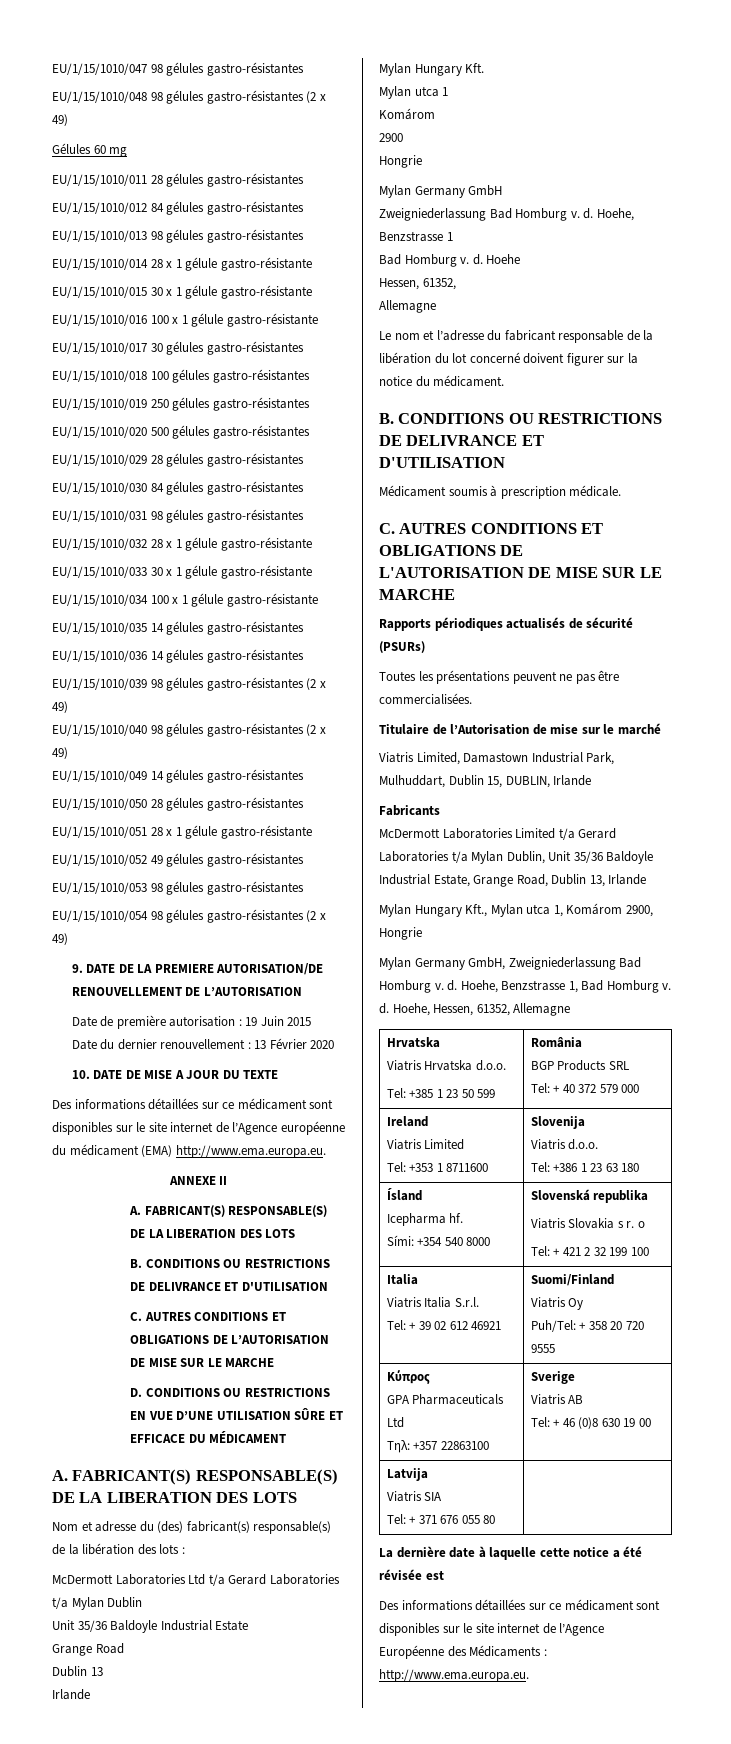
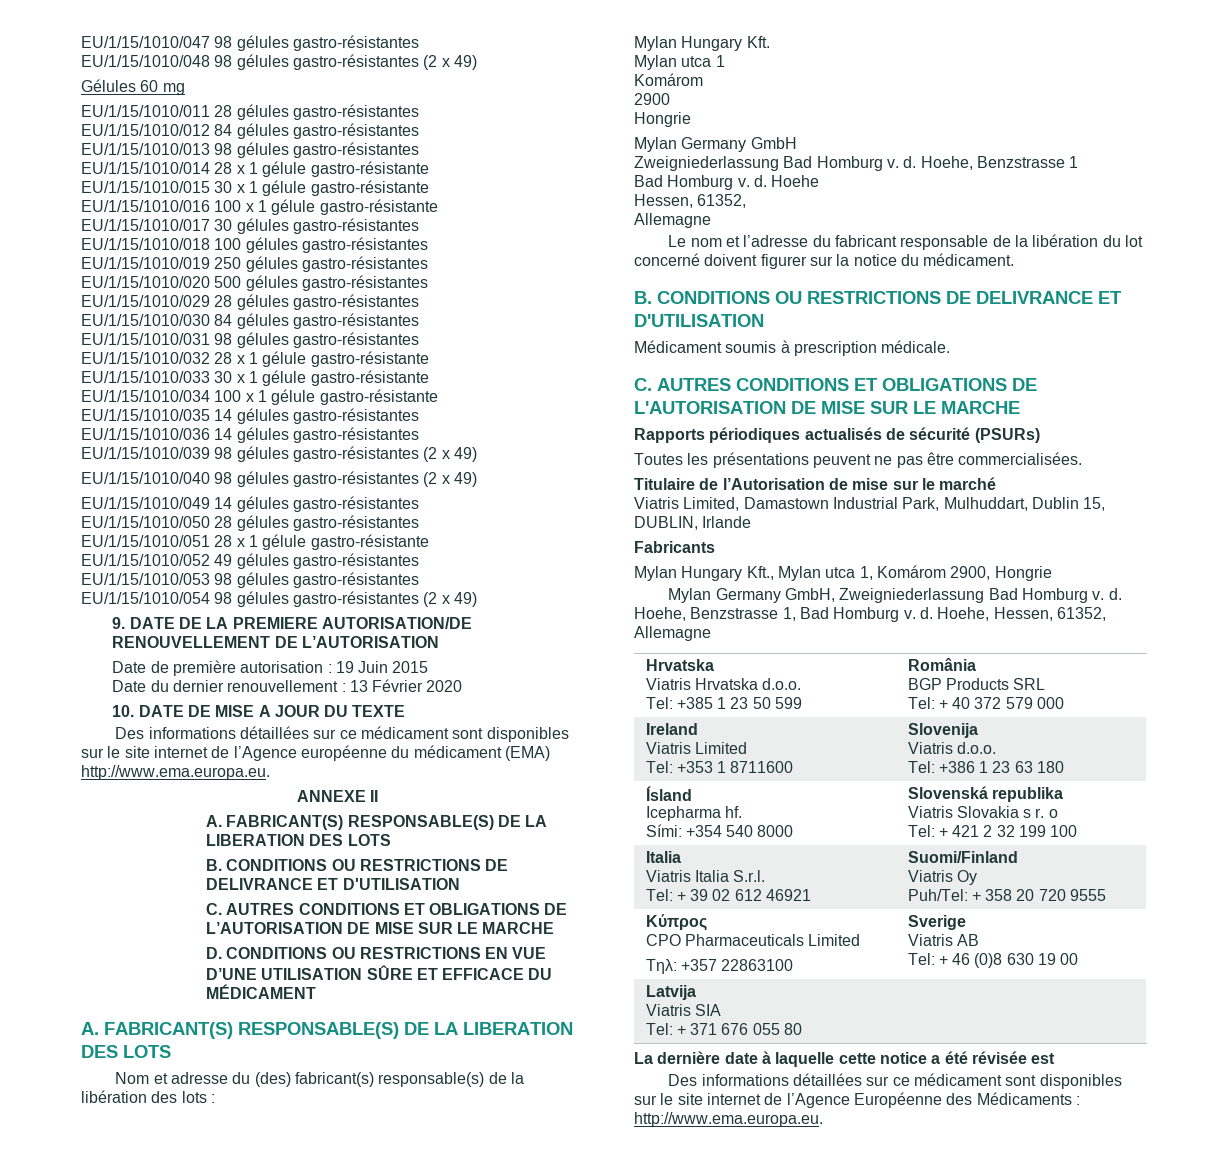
- McDermott Laboratories Ltd t/a Gerard Laboratories t/a Mylan Dublin
- Unit 35/36 Baldoyle Industrial Estate
- Grange Road
- Dublin 13
- Irlande
- McDermott Laboratories Limited t/a Gerard Laboratories t/a Mylan Dublin, Unit 35/36 Baldoyle Industrial Estate, Grange Road, Dublin 13, Irlande
  Κύπρος
- GPA Pharmaceuticals Ltd
+ CPO Pharmaceuticals Limited

